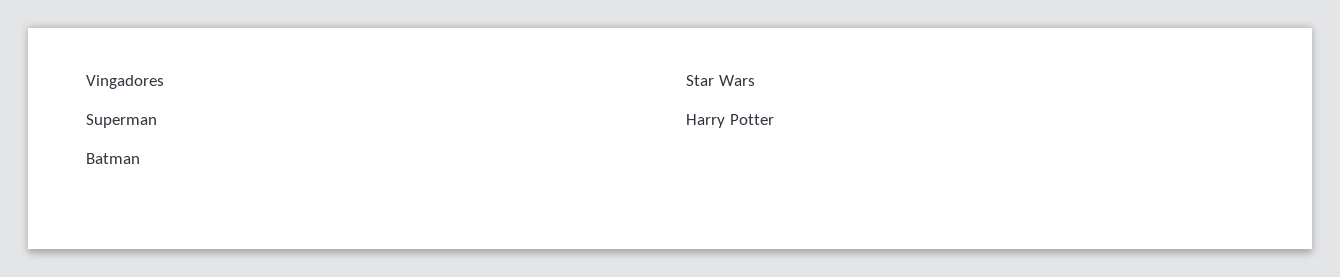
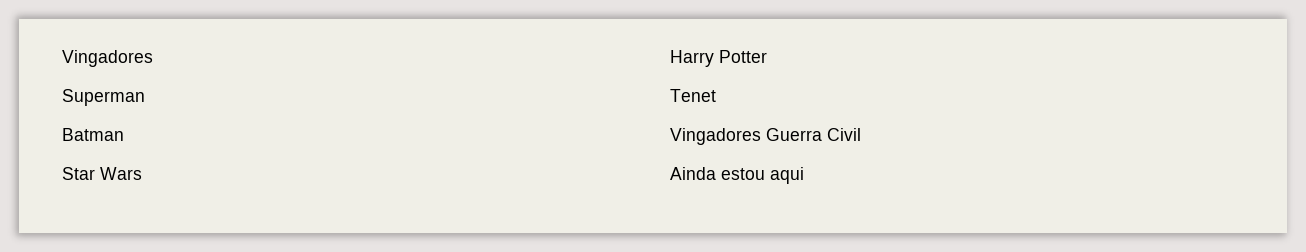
+ Tenet
+ Vingadores Guerra Civil
+ Ainda estou aqui

